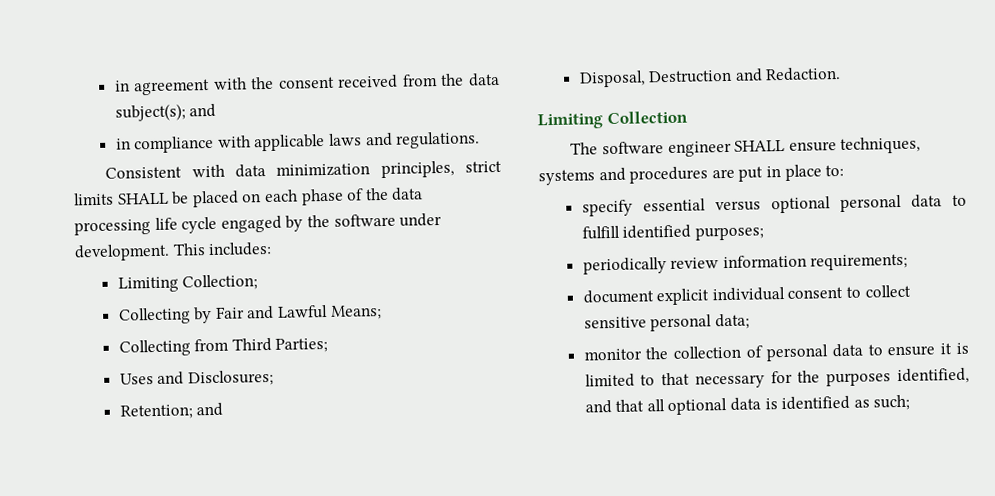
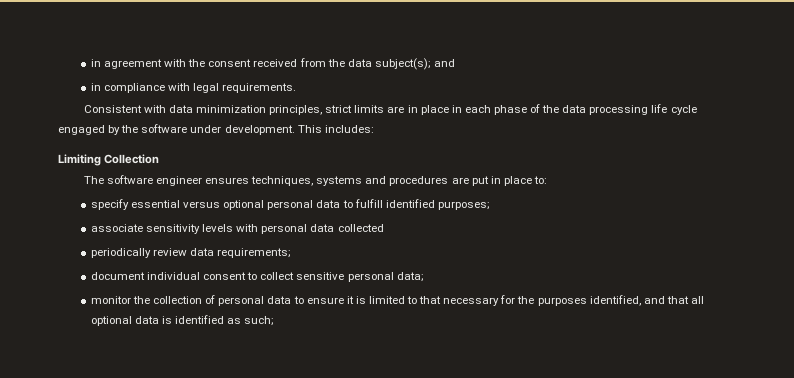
- in compliance with applicable laws and regulations.
+ in compliance with legal requirements.
- Consistent with data minimization principles, strict limits SHALL be placed on each phase of the data processing life cycle engaged by the software under development.
+ Consistent with data minimization principles, strict limits are in place in each phase of the data processing life cycle engaged by the software under development.
- Limiting Collection;
- Collecting by Fair and Lawful Means;
- Collecting from Third Parties;
- Uses and Disclosures;
- Retention; and
- Disposal, Destruction and Redaction.
- The software engineer SHALL ensure techniques, systems and procedures are put in place to:
+ The software engineer ensures techniques, systems and procedures are put in place to:
+ associate sensitivity levels with personal data collected
- periodically review information requirements;
+ periodically review data requirements;
- document explicit individual consent to collect sensitive personal data;
+ document individual consent to collect sensitive personal data;

